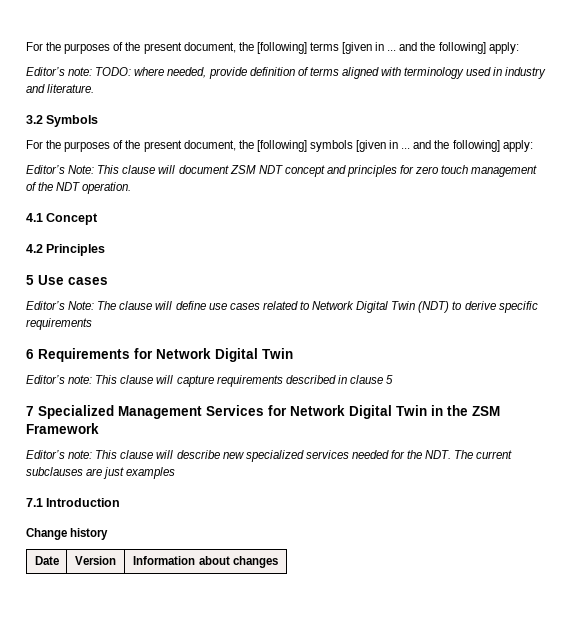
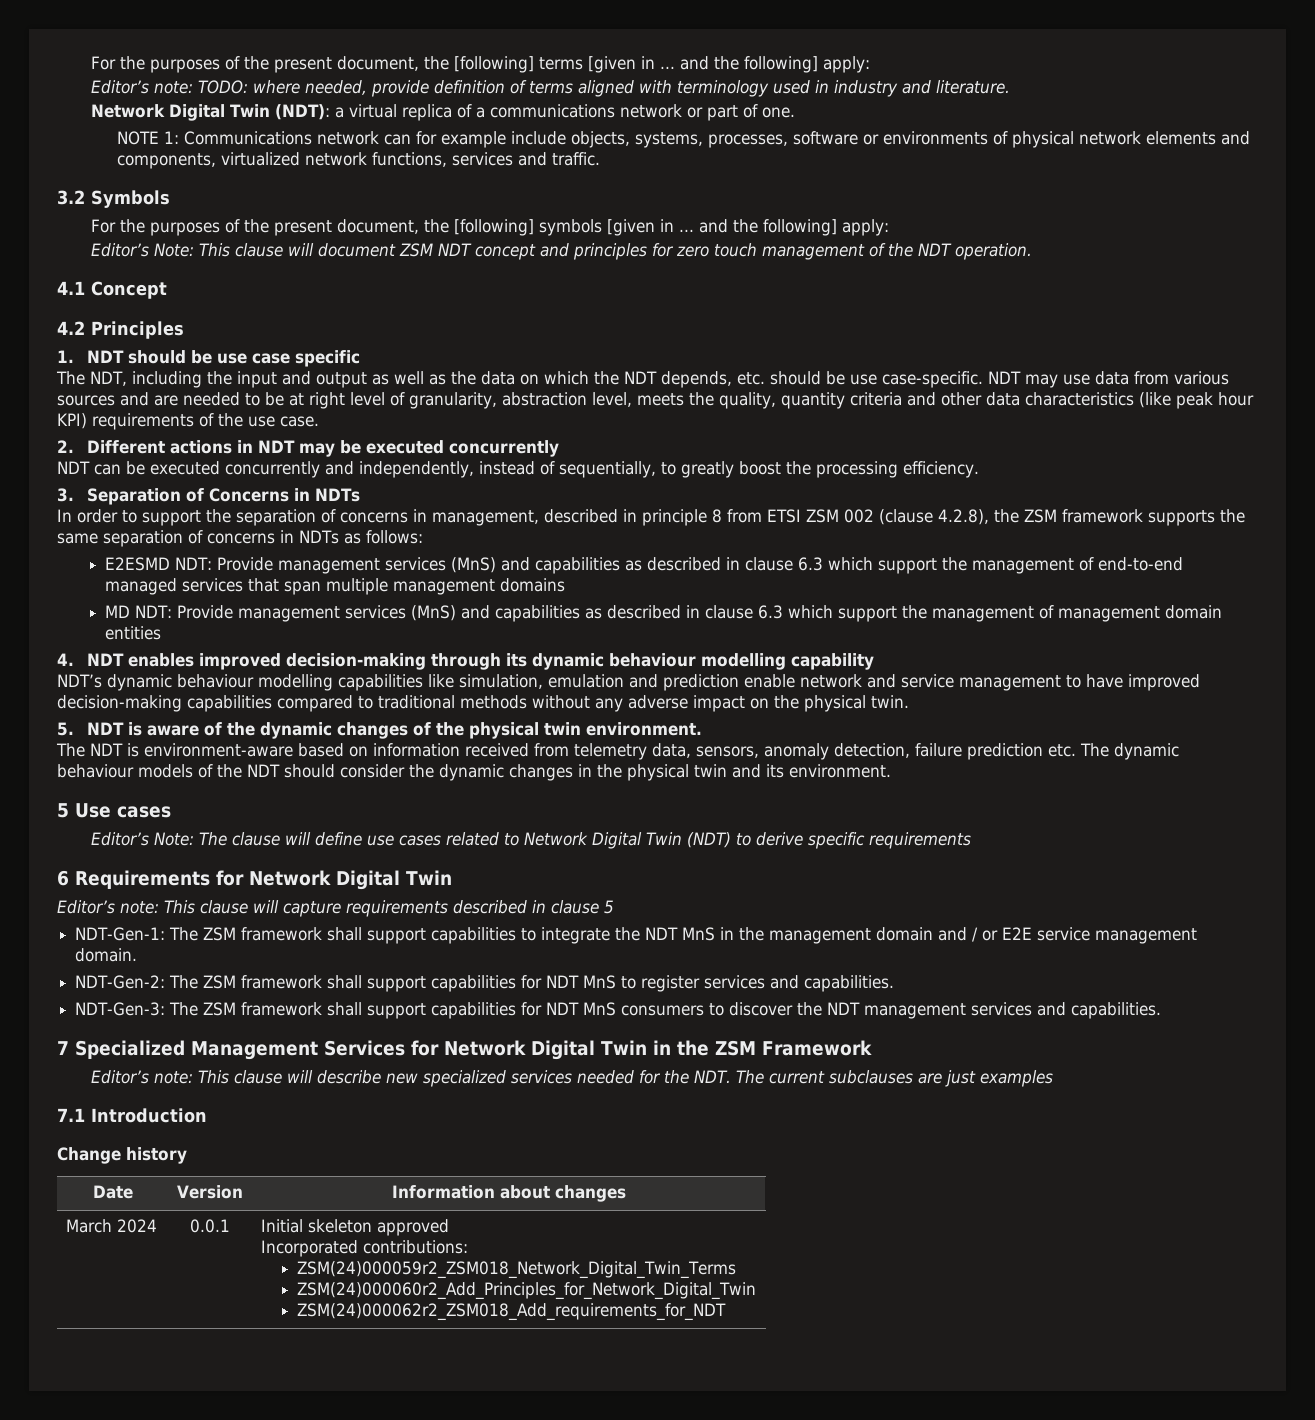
+ Network Digital Twin (NDT): a virtual replica of a communications network or part of one.
+ NOTE 1: Communications network can for example include objects, systems, processes, software or environments of physical network elements and components, virtualized network functions, services and traffic.
+ 1. NDT should be use case specific
+ The NDT, including the input and output as well as the data on which the NDT depends, etc. should be use case-specific. NDT may use data from various sources and are needed to be at right level of granularity, abstraction level, meets the quality, quantity criteria and other data characteristics (like peak hour KPI) requirements of the use case.
+ 2. Different actions in NDT may be executed concurrently
+ NDT can be executed concurrently and independently, instead of sequentially, to greatly boost the processing efficiency.
+ 3. Separation of Concerns in NDTs
+ In order to support the separation of concerns in management, described in principle 8 from ETSI ZSM 002 (clause 4.2.8), the ZSM framework supports the same separation of concerns in NDTs as follows:
+ E2ESMD NDT: Provide management services (MnS) and capabilities as described in clause 6.3 which support the management of end-to-end managed services that span multiple management domains
+ MD NDT: Provide management services (MnS) and capabilities as described in clause 6.3 which support the management of management domain entities
+ 4. NDT enables improved decision-making through its dynamic behaviour modelling capability
+ NDT’s dynamic behaviour modelling capabilities like simulation, emulation and prediction enable network and service management to have improved decision-making capabilities compared to traditional methods without any adverse impact on the physical twin.
+ 5. NDT is aware of the dynamic changes of the physical twin environment.
+ The NDT is environment-aware based on information received from telemetry data, sensors, anomaly detection, failure prediction etc. The dynamic behaviour models of the NDT should consider the dynamic changes in the physical twin and its environment.
+ NDT-Gen-1: The ZSM framework shall support capabilities to integrate the NDT MnS in the management domain and / or E2E service management domain.
+ NDT-Gen-2: The ZSM framework shall support capabilities for NDT MnS to register services and capabilities.
+ NDT-Gen-3: The ZSM framework shall support capabilities for NDT MnS consumers to discover the NDT management services and capabilities.
+ March 2024 | 0.0.1 | Initial skeleton approved
+ Incorporated contributions:
+ ZSM(24)000059r2_ZSM018_Network_Digital_Twin_Terms
+ ZSM(24)000060r2_Add_Principles_for_Network_Digital_Twin
+ ZSM(24)000062r2_ZSM018_Add_requirements_for_NDT

